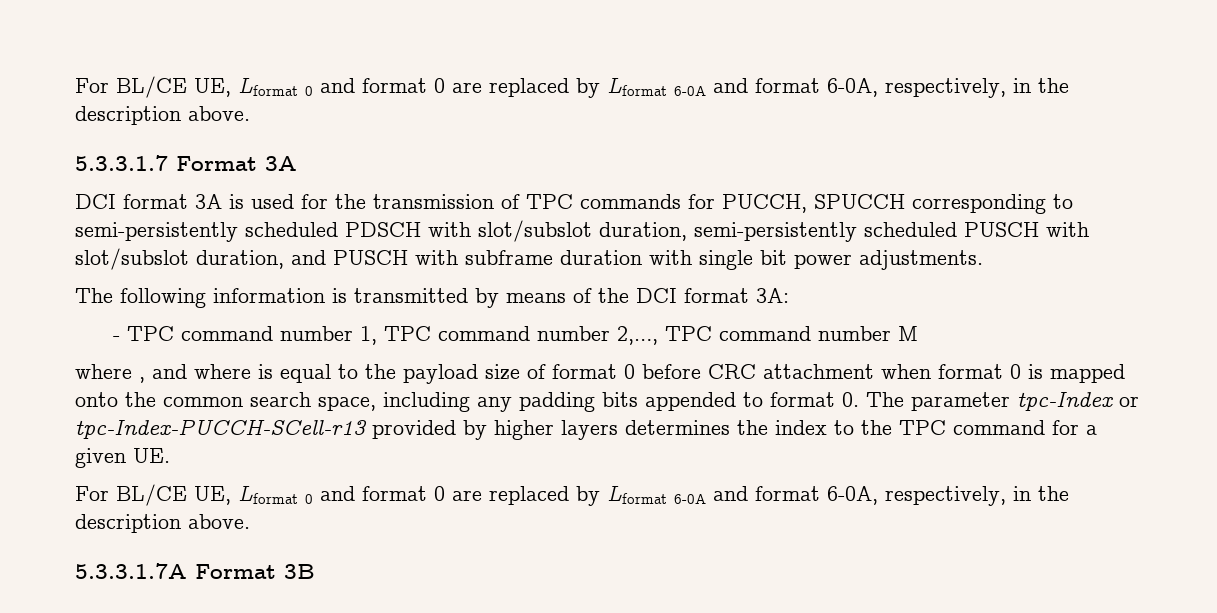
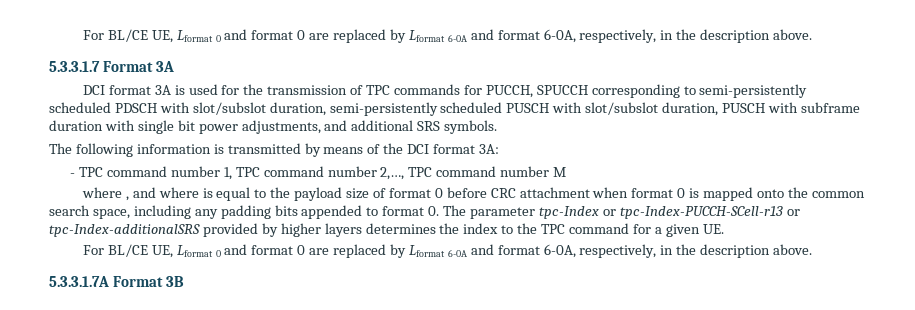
- DCI format 3A is used for the transmission of TPC commands for PUCCH, SPUCCH corresponding to semi-persistently scheduled PDSCH with slot/subslot duration, semi-persistently scheduled PUSCH with slot/subslot duration, and PUSCH with subframe duration with single bit power adjustments.
+ DCI format 3A is used for the transmission of TPC commands for PUCCH, SPUCCH corresponding to semi-persistently scheduled PDSCH with slot/subslot duration, semi-persistently scheduled PUSCH with slot/subslot duration, PUSCH with subframe duration with single bit power adjustments, and additional SRS symbols.
- where , and where is equal to the payload size of format 0 before CRC attachment when format 0 is mapped onto the common search space, including any padding bits appended to format 0. The parameter tpc-Index or tpc-Index-PUCCH-SCell-r13 provided by higher layers determines the index to the TPC command for a given UE.
+ where , and where is equal to the payload size of format 0 before CRC attachment when format 0 is mapped onto the common search space, including any padding bits appended to format 0. The parameter tpc-Index or tpc-Index-PUCCH-SCell-r13 or tpc-Index-additionalSRS provided by higher layers determines the index to the TPC command for a given UE.

